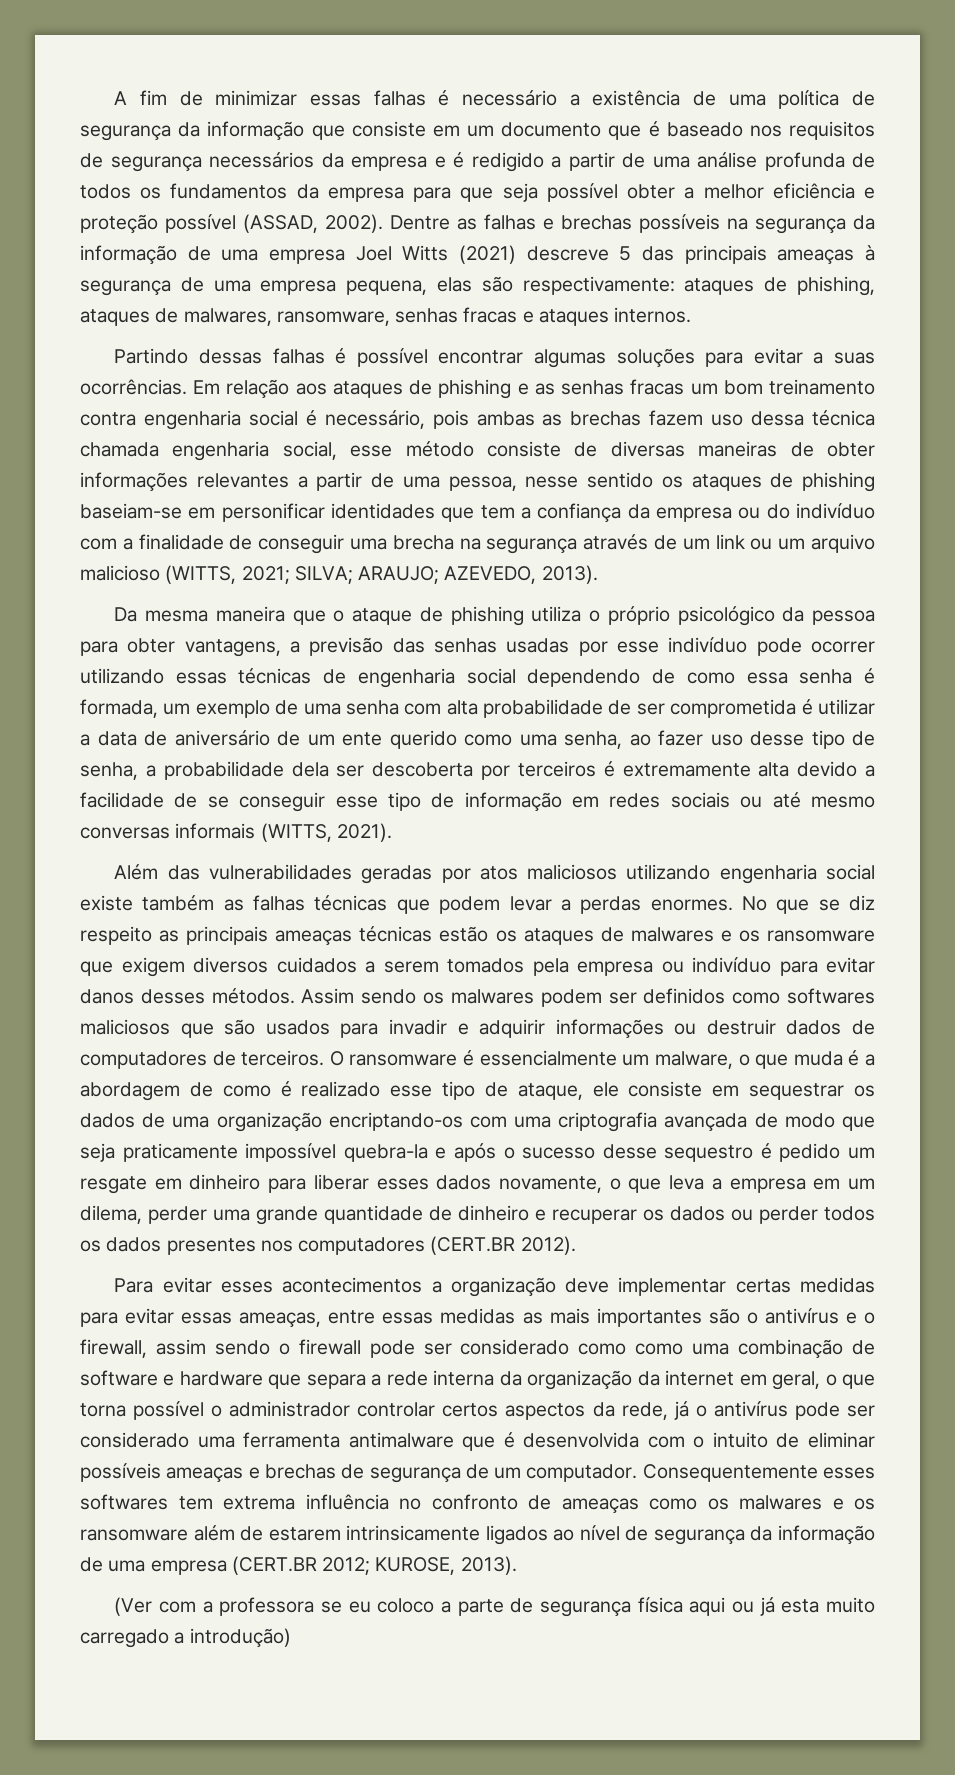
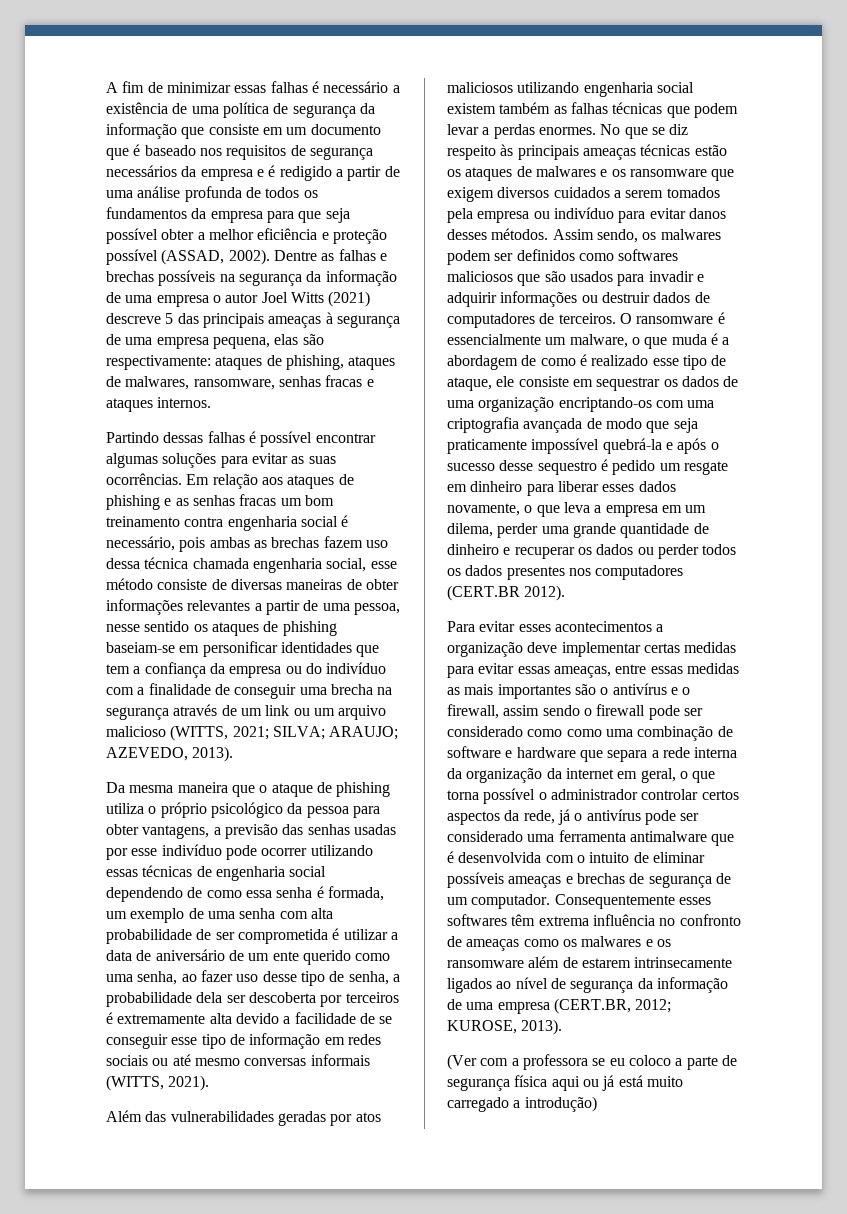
- Dentre as falhas e brechas possíveis na segurança da informação de uma empresa Joel Witts (2021) descreve 5 das principais ameaças à segurança de uma empresa pequena, elas são respectivamente: ataques de phishing, ataques de malwares, ransomware, senhas fracas e ataques internos.
+ Dentre as falhas e brechas possíveis na segurança da informação de uma empresa o autor Joel Witts (2021) descreve 5 das principais ameaças à segurança de uma empresa pequena, elas são respectivamente: ataques de phishing, ataques de malwares, ransomware, senhas fracas e ataques internos.
- Partindo dessas falhas é possível encontrar algumas soluções para evitar a suas ocorrências.
+ Partindo dessas falhas é possível encontrar algumas soluções para evitar as suas ocorrências.
- Além das vulnerabilidades geradas por atos maliciosos utilizando engenharia social existe também as falhas técnicas que podem levar a perdas enormes.
+ Além das vulnerabilidades geradas por atos maliciosos utilizando engenharia social existem também as falhas técnicas que podem levar a perdas enormes.
- No que se diz respeito as principais ameaças técnicas estão os ataques de malwares e os ransomware que exigem diversos cuidados a serem tomados pela empresa ou indivíduo para evitar danos desses métodos.
+ No que se diz respeito às principais ameaças técnicas estão os ataques de malwares e os ransomware que exigem diversos cuidados a serem tomados pela empresa ou indivíduo para evitar danos desses métodos.
- Assim sendo os malwares podem ser definidos como softwares maliciosos que são usados para invadir e adquirir informações ou destruir dados de computadores de terceiros.
+ Assim sendo, os malwares podem ser definidos como softwares maliciosos que são usados para invadir e adquirir informações ou destruir dados de computadores de terceiros.
- O ransomware é essencialmente um malware, o que muda é a abordagem de como é realizado esse tipo de ataque, ele consiste em sequestrar os dados de uma organização encriptando-os com uma criptografia avançada de modo que seja praticamente impossível quebra-la e após o sucesso desse sequestro é pedido um resgate em dinheiro para liberar esses dados novamente, o que leva a empresa em um dilema, perder uma grande quantidade de dinheiro e recuperar os dados ou perder todos os dados presentes nos computadores (CERT.BR 2012).
+ O ransomware é essencialmente um malware, o que muda é a abordagem de como é realizado esse tipo de ataque, ele consiste em sequestrar os dados de uma organização encriptando-os com uma criptografia avançada de modo que seja praticamente impossível quebrá-la e após o sucesso desse sequestro é pedido um resgate em dinheiro para liberar esses dados novamente, o que leva a empresa em um dilema, perder uma grande quantidade de dinheiro e recuperar os dados ou perder todos os dados presentes nos computadores (CERT.BR 2012).
- Consequentemente esses softwares tem extrema influência no confronto de ameaças como os malwares e os ransomware além de estarem intrinsicamente ligados ao nível de segurança da informação de uma empresa (CERT.BR 2012; KUROSE, 2013).
+ Consequentemente esses softwares têm extrema influência no confronto de ameaças como os malwares e os ransomware além de estarem intrinsecamente ligados ao nível de segurança da informação de uma empresa (CERT.BR, 2012; KUROSE, 2013).
- (Ver com a professora se eu coloco a parte de segurança física aqui ou já esta muito carregado a introdução)
+ (Ver com a professora se eu coloco a parte de segurança física aqui ou já está muito carregado a introdução)

